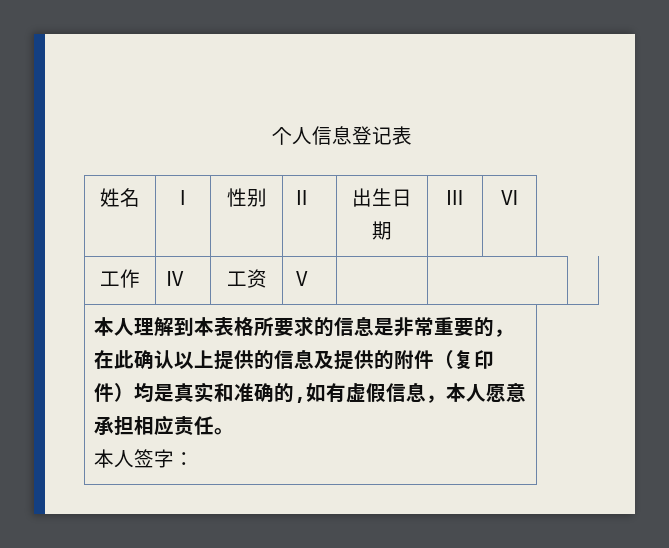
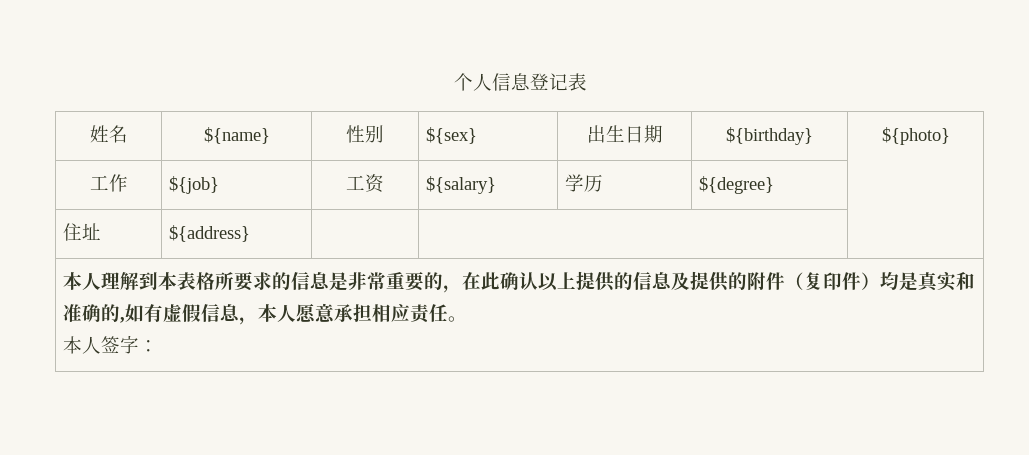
- 姓名 | Ⅰ | 性别 | Ⅱ | 出生日期 | Ⅲ | Ⅵ
+ 姓名 | ${name} | 性别 | ${sex} | 出生日期 | ${birthday} | ${photo}
- 工作 | Ⅳ | 工资 | Ⅴ | | |
+ 工作 | ${job} | 工资 | ${salary} | 学历 | ${degree} |
+ 住址 | ${address} | | |

